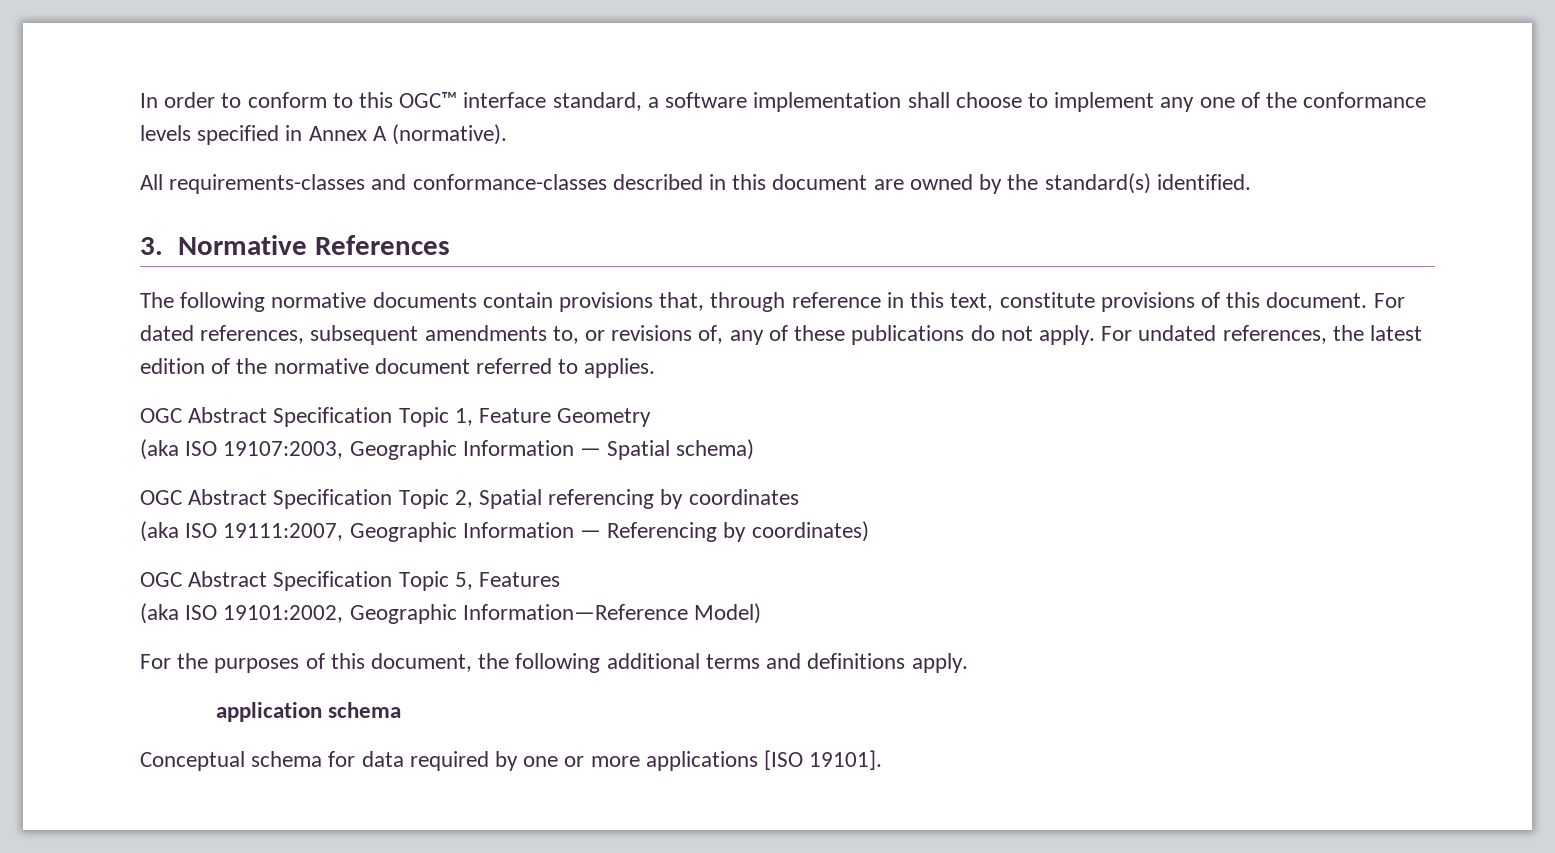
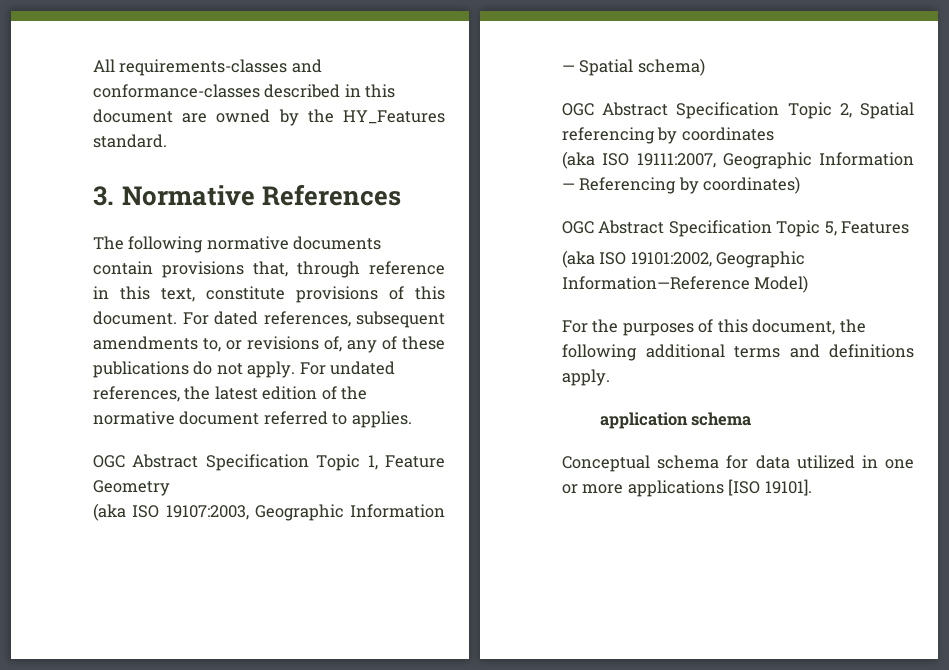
- In order to conform to this OGC™ interface standard, a software implementation shall choose to implement any one of the conformance levels specified in Annex A (normative).
- All requirements-classes and conformance-classes described in this document are owned by the standard(s) identified.
+ All requirements-classes and conformance-classes described in this document are owned by the HY_Features standard.
- Conceptual schema for data required by one or more applications [ISO 19101].
+ Conceptual schema for data utilized in one or more applications [ISO 19101].

